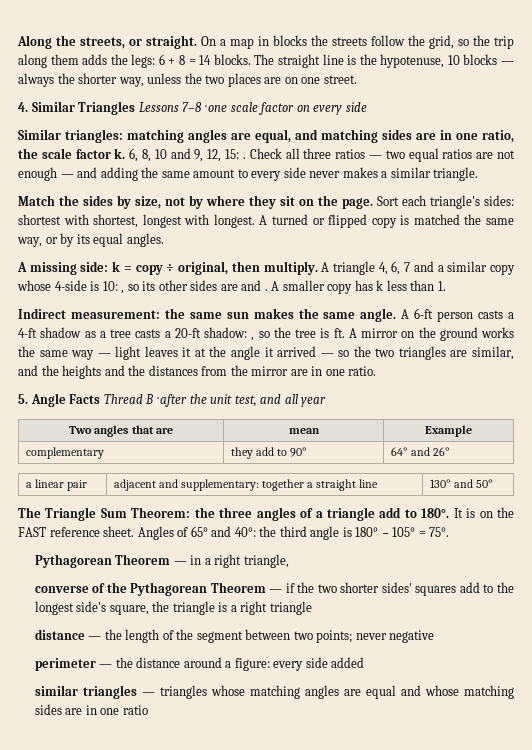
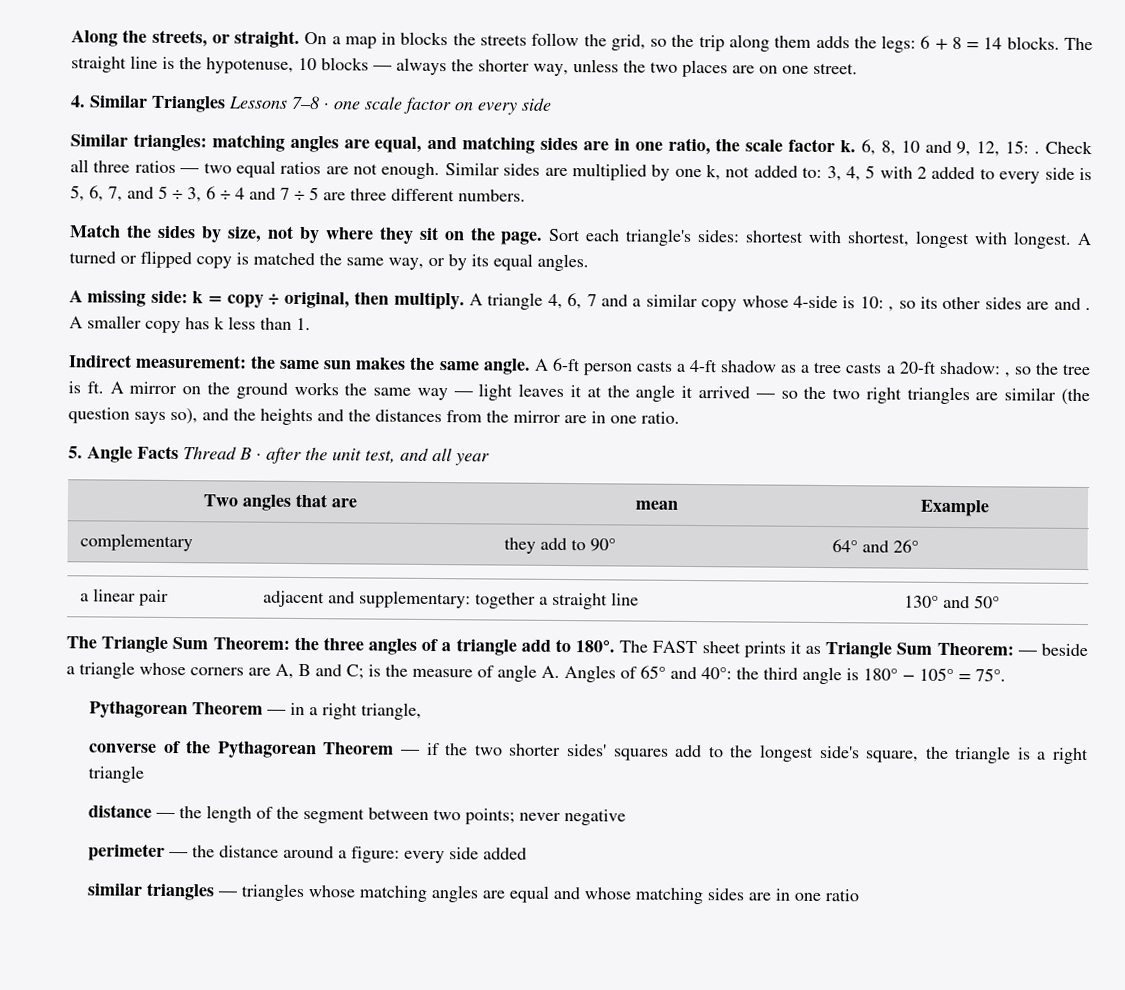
- Check all three ratios — two equal ratios are not enough — and adding the same amount to every side never makes a similar triangle.
+ Check all three ratios — two equal ratios are not enough. Similar sides are multiplied by one k, not added to: 3, 4, 5 with 2 added to every side is 5, 6, 7, and 5 ÷ 3, 6 ÷ 4 and 7 ÷ 5 are three different numbers.
- A mirror on the ground works the same way — light leaves it at the angle it arrived — so the two triangles are similar, and the heights and the distances from the mirror are in one ratio.
+ A mirror on the ground works the same way — light leaves it at the angle it arrived — so the two right triangles are similar (the question says so), and the heights and the distances from the mirror are in one ratio.
- It is on the FAST reference sheet. Angles of 65° and 40°: the third angle is 180° − 105° = 75°.
+ The FAST sheet prints it as Triangle Sum Theorem: — beside a triangle whose corners are A, B and C; is the measure of angle A. Angles of 65° and 40°: the third angle is 180° − 105° = 75°.

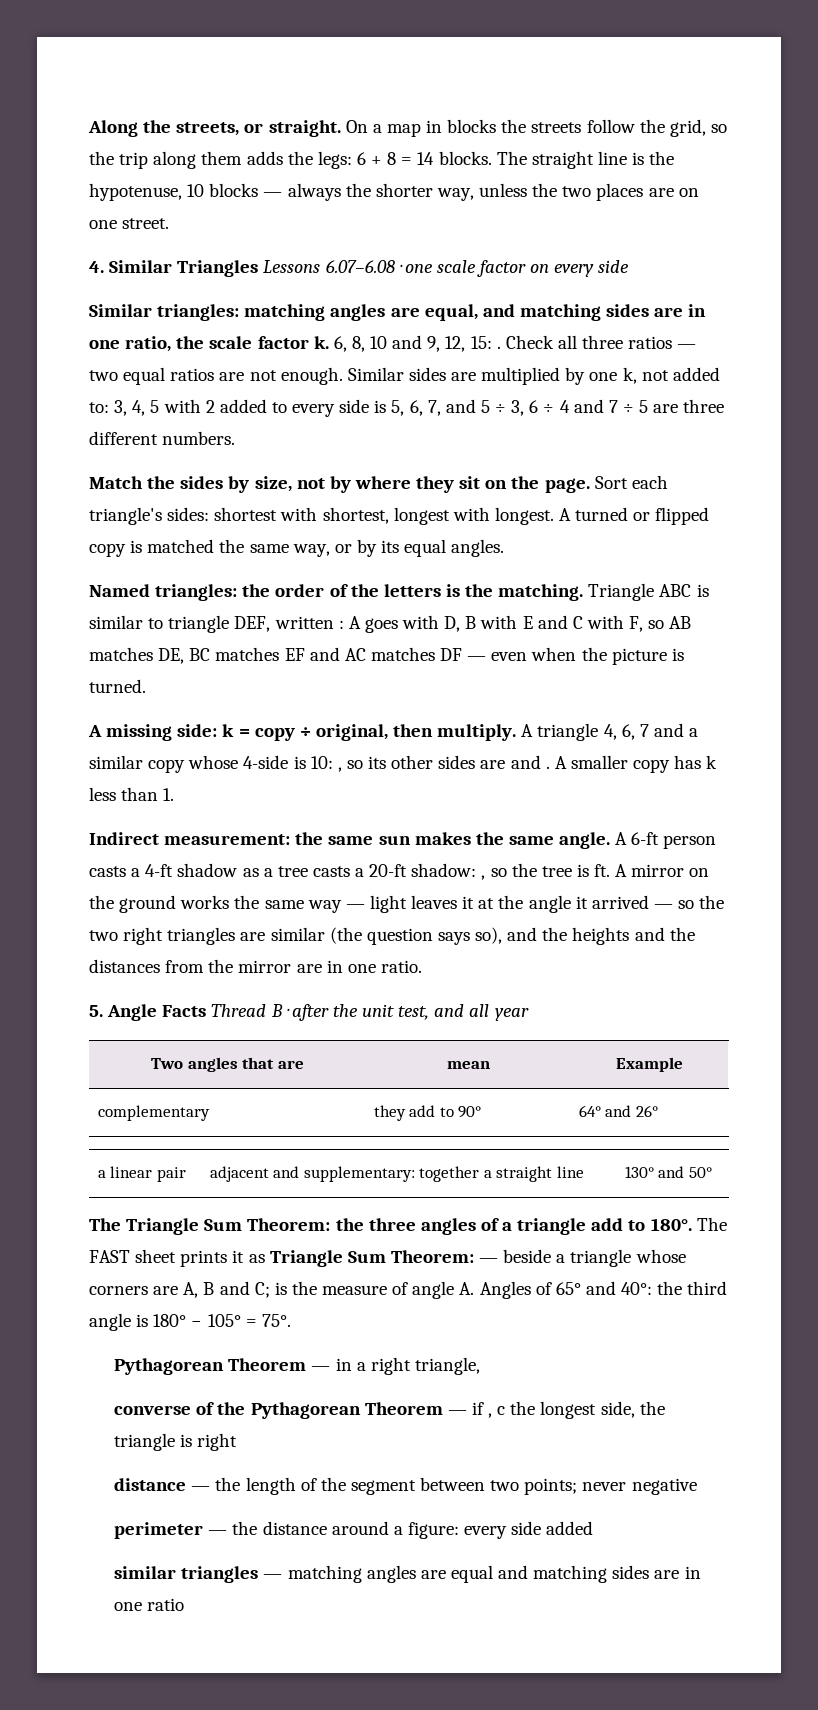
- 4. Similar Triangles Lessons 7–8 · one scale factor on every side
+ 4. Similar Triangles Lessons 6.07–6.08 · one scale factor on every side
+ Named triangles: the order of the letters is the matching. Triangle ABC is similar to triangle DEF, written : A goes with D, B with E and C with F, so AB matches DE, BC matches EF and AC matches DF — even when the picture is turned.
- converse of the Pythagorean Theorem — if the two shorter sides' squares add to the longest side's square, the triangle is a right triangle
+ converse of the Pythagorean Theorem — if , c the longest side, the triangle is right
- similar triangles — triangles whose matching angles are equal and whose matching sides are in one ratio
+ similar triangles — matching angles are equal and matching sides are in one ratio

